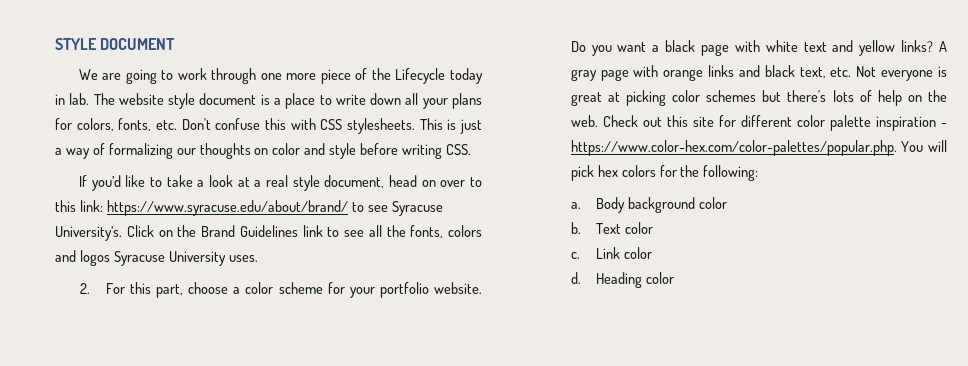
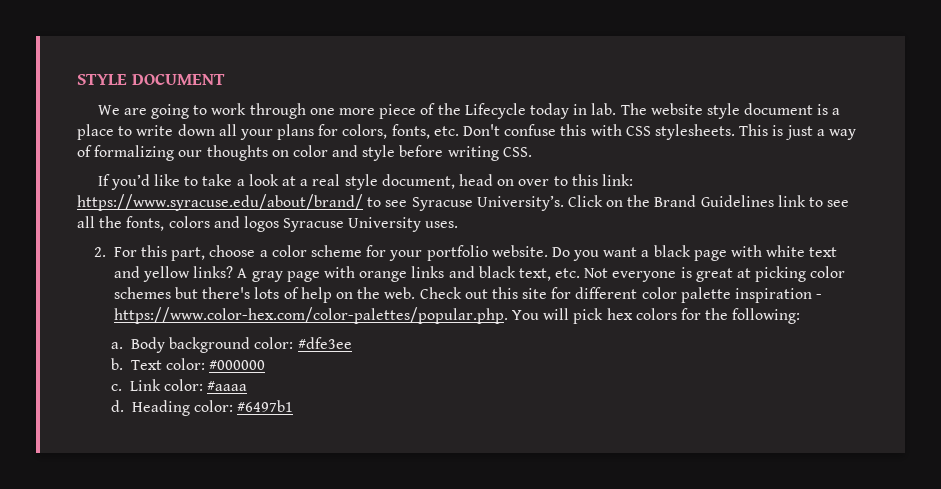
- Body background color
+ Body background color: #dfe3ee
- Text color
+ Text color: #000000
- Link color
+ Link color: #aaaa
- Heading color
+ Heading color: #6497b1

